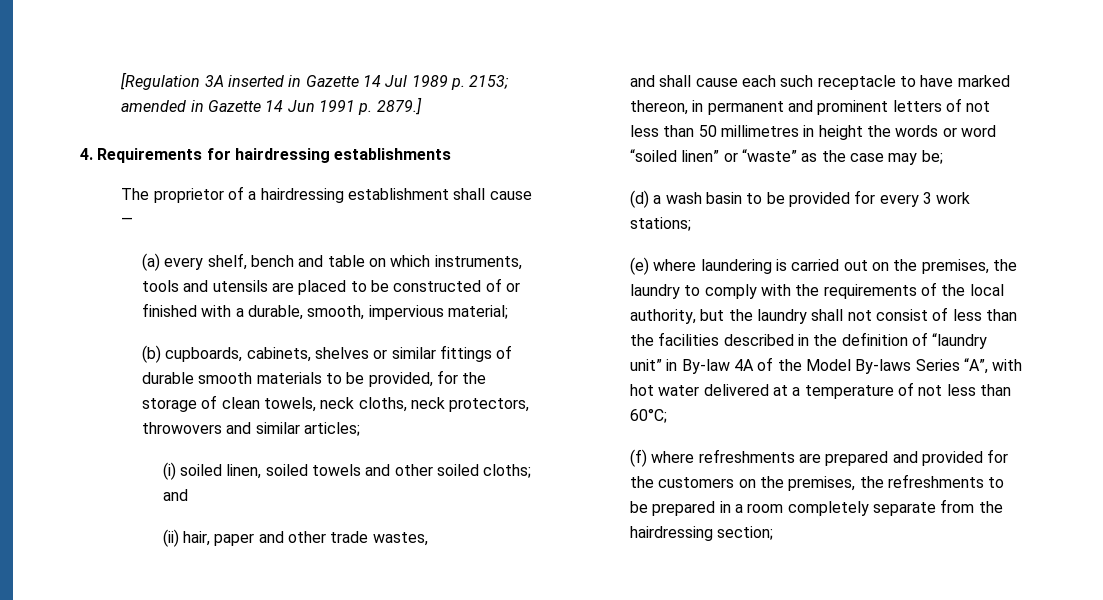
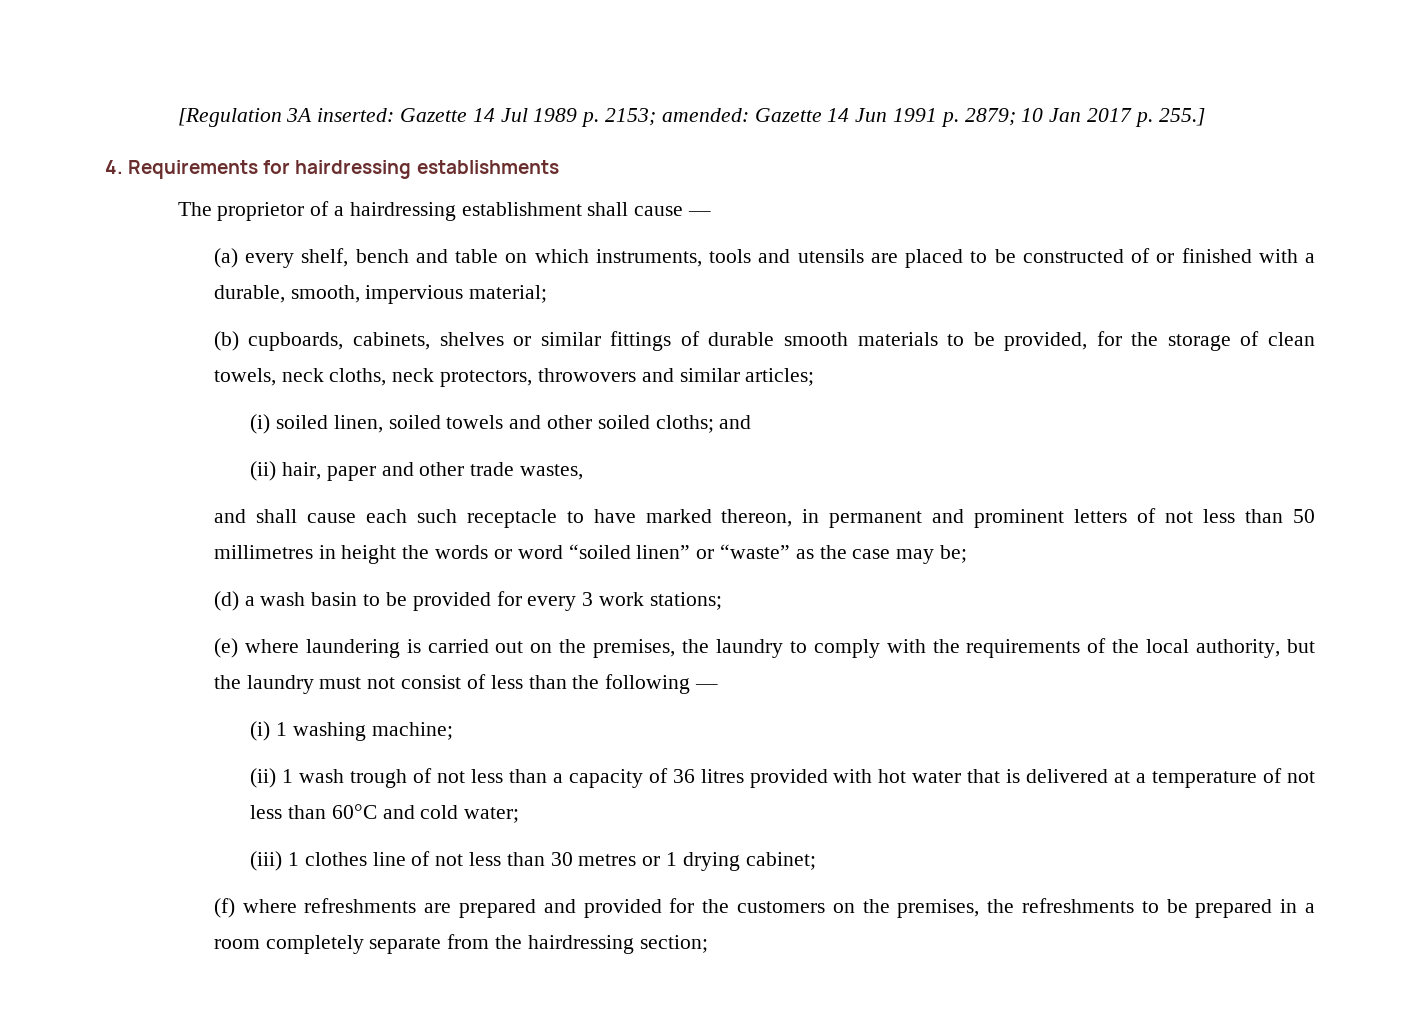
- [Regulation 3A inserted in Gazette 14 Jul 1989 p. 2153; amended in Gazette 14 Jun 1991 p. 2879.]
+ [Regulation 3A inserted: Gazette 14 Jul 1989 p. 2153; amended: Gazette 14 Jun 1991 p. 2879; 10 Jan 2017 p. 255.]
- (e) where laundering is carried out on the premises, the laundry to comply with the requirements of the local authority, but the laundry shall not consist of less than the facilities described in the definition of “laundry unit” in By-law 4A of the Model By-laws Series “A”, with hot water delivered at a temperature of not less than 60°C;
+ (e) where laundering is carried out on the premises, the laundry to comply with the requirements of the local authority, but the laundry must not consist of less than the following —
+ (i) 1 washing machine;
+ (ii) 1 wash trough of not less than a capacity of 36 litres provided with hot water that is delivered at a temperature of not less than 60°C and cold water;
+ (iii) 1 clothes line of not less than 30 metres or 1 drying cabinet;

